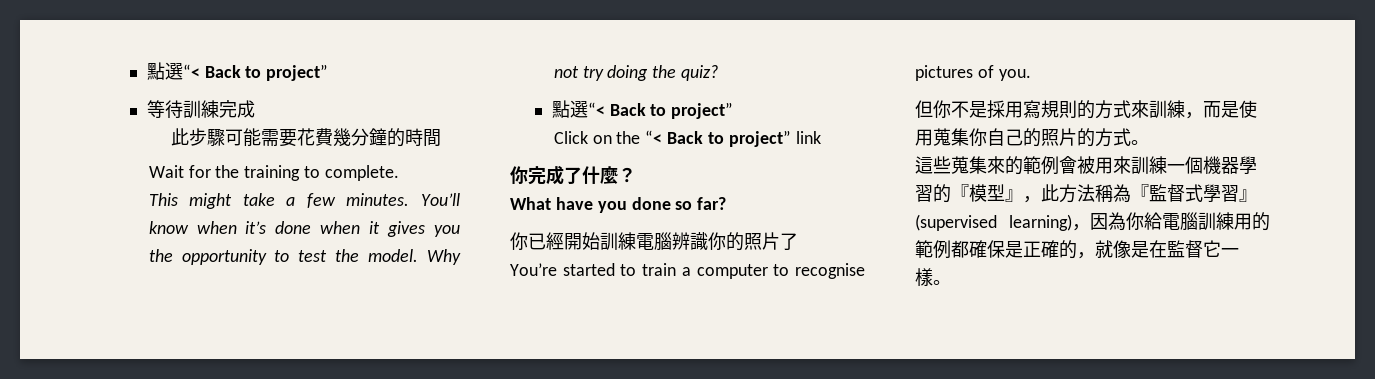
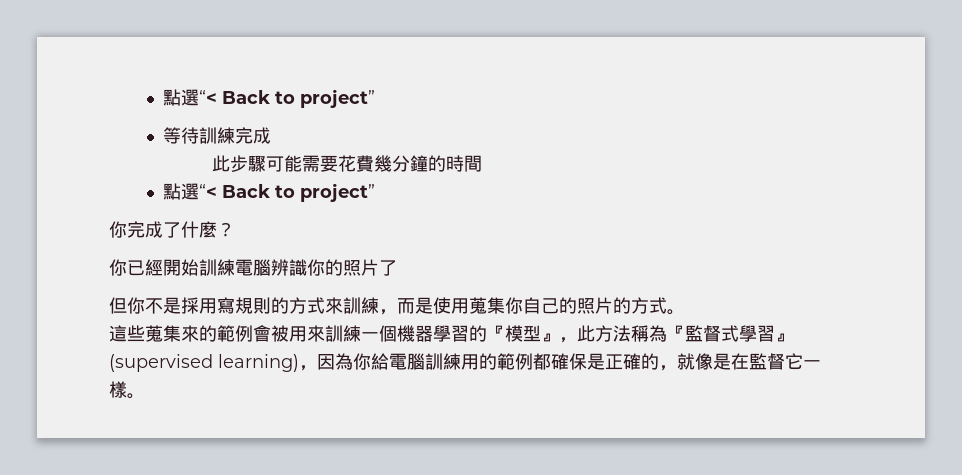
  此步驟可能需要花費幾分鐘的時間
- Wait for the training to complete.
- This might take a few minutes. You’ll know when it’s done when it gives you the opportunity to test the model. Why not try doing the quiz?
  點選“< Back to project”
- Click on the “< Back to project” link
  你完成了什麼？
- What have you done so far?
- You’re started to train a computer to recognise pictures of you.

